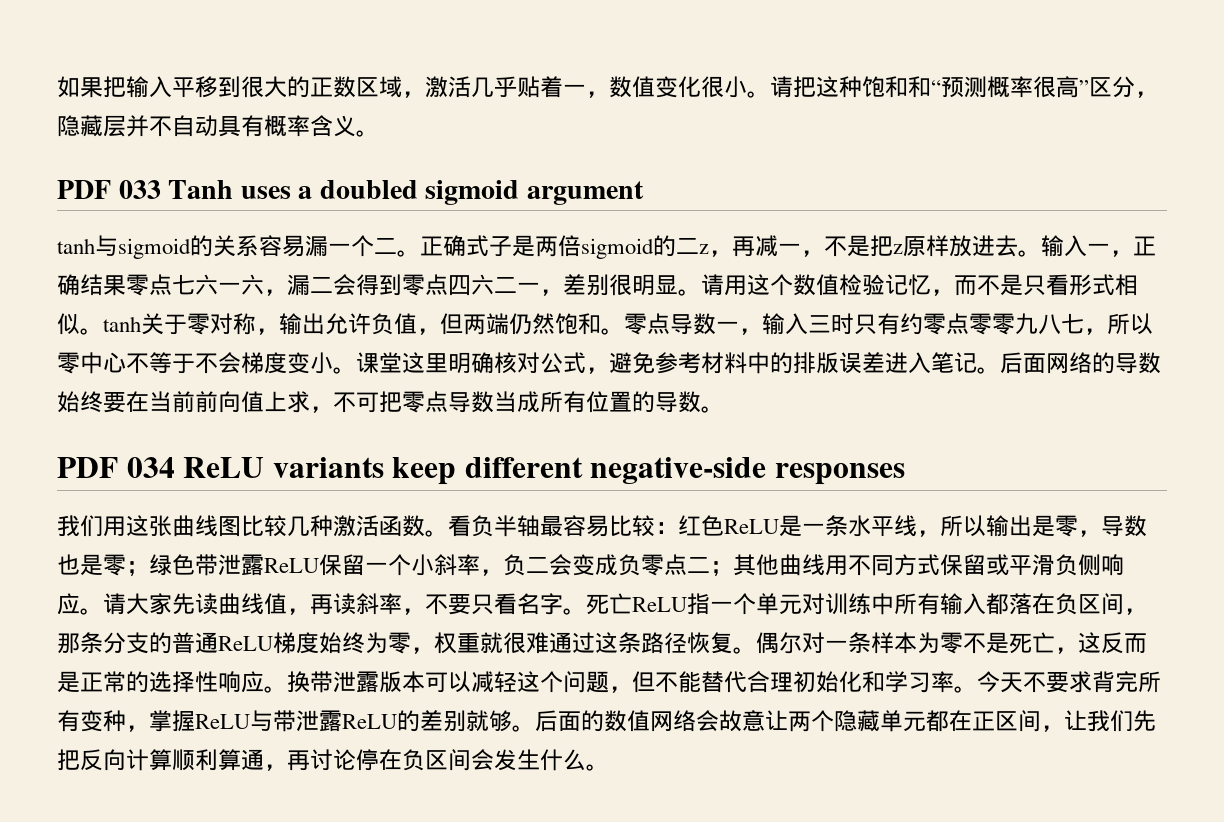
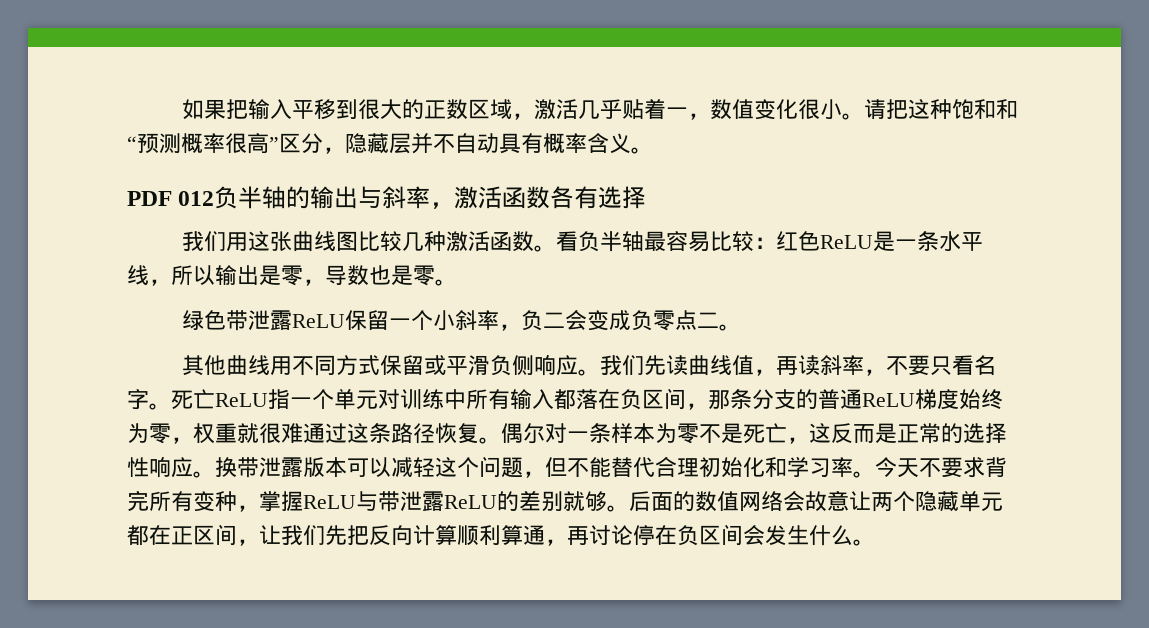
- PDF 033 Tanh uses a doubled sigmoid argument
- tanh与sigmoid的关系容易漏一个二。正确式子是两倍sigmoid的二z，再减一，不是把z原样放进去。输入一，正确结果零点七六一六，漏二会得到零点四六二一，差别很明显。请用这个数值检验记忆，而不是只看形式相似。tanh关于零对称，输出允许负值，但两端仍然饱和。零点导数一，输入三时只有约零点零零九八七，所以零中心不等于不会梯度变小。课堂这里明确核对公式，避免参考材料中的排版误差进入笔记。后面网络的导数始终要在当前前向值上求，不可把零点导数当成所有位置的导数。
- PDF 034 ReLU variants keep different negative-side responses
+ PDF 012负半轴的输出与斜率，激活函数各有选择
- 看负半轴最容易比较：红色ReLU是一条水平线，所以输出是零，导数也是零；绿色带泄露ReLU保留一个小斜率，负二会变成负零点二；其他曲线用不同方式保留或平滑负侧响应。
+ 看负半轴最容易比较：红色ReLU是一条水平线，所以输出是零，导数也是零。
+ 绿色带泄露ReLU保留一个小斜率，负二会变成负零点二。
+ 其他曲线用不同方式保留或平滑负侧响应。
- 请大家先读曲线值，再读斜率，不要只看名字。
+ 我们先读曲线值，再读斜率，不要只看名字。

